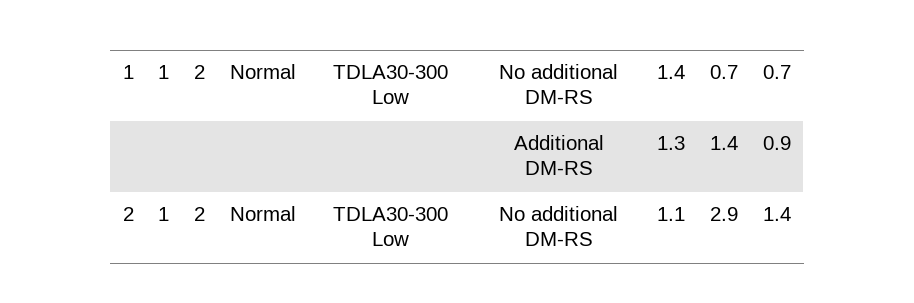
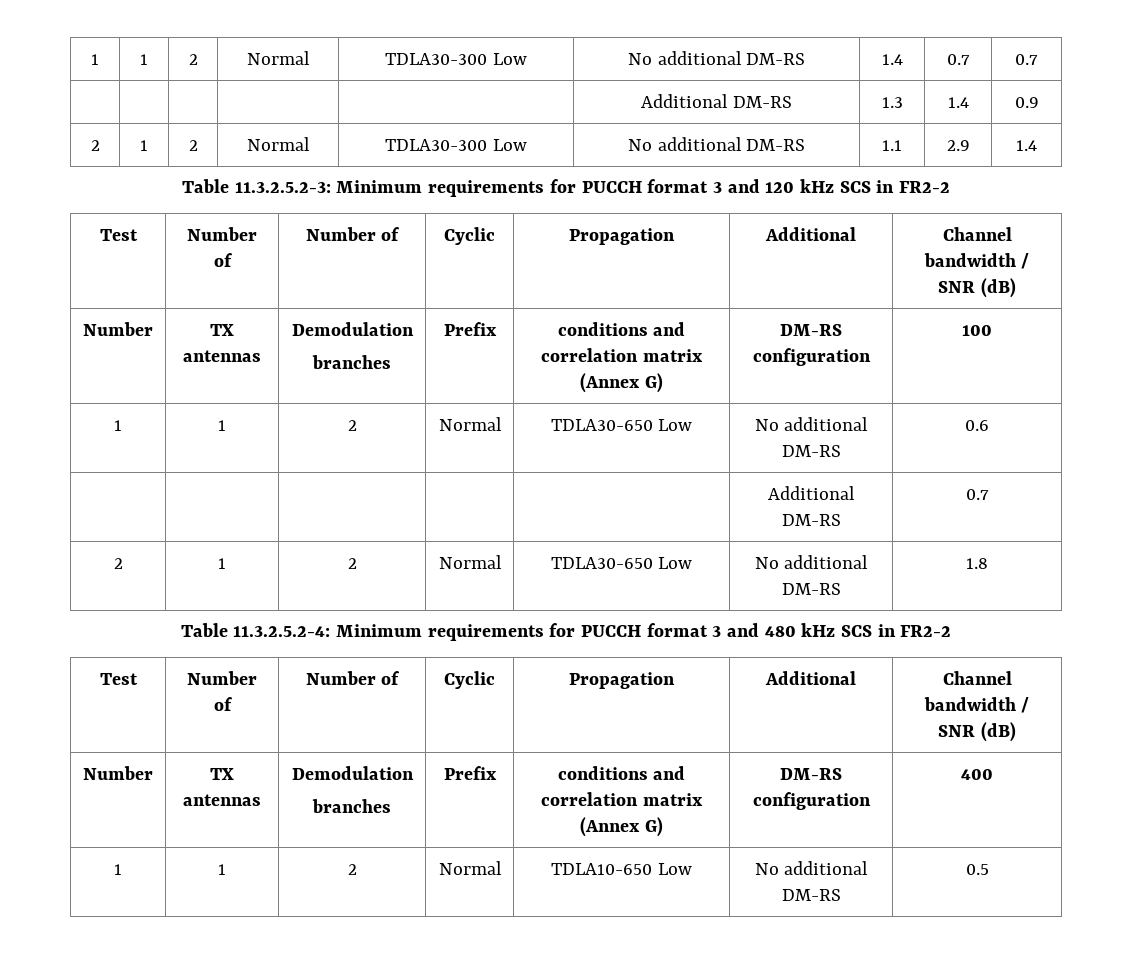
+ Table 11.3.2.5.2-3: Minimum requirements for PUCCH format 3 and 120 kHz SCS in FR2-2
+ Test | Number of | Number of | Cyclic | Propagation | Additional | Channel bandwidth / SNR (dB)
+ Number | TX antennas | Demodulation
+ branches | Prefix | conditions and correlation matrix (Annex G) | DM-RS configuration | 100
+ 1 | 1 | 2 | Normal | TDLA30-650 Low | No additional DM-RS | 0.6
+ | | | | | Additional DM-RS | 0.7
+ 2 | 1 | 2 | Normal | TDLA30-650 Low | No additional DM-RS | 1.8
+ Table 11.3.2.5.2-4: Minimum requirements for PUCCH format 3 and 480 kHz SCS in FR2-2
+ Test | Number of | Number of | Cyclic | Propagation | Additional | Channel bandwidth / SNR (dB)
+ Number | TX antennas | Demodulation
+ branches | Prefix | conditions and correlation matrix (Annex G) | DM-RS configuration | 400
+ 1 | 1 | 2 | Normal | TDLA10-650 Low | No additional DM-RS | 0.5

